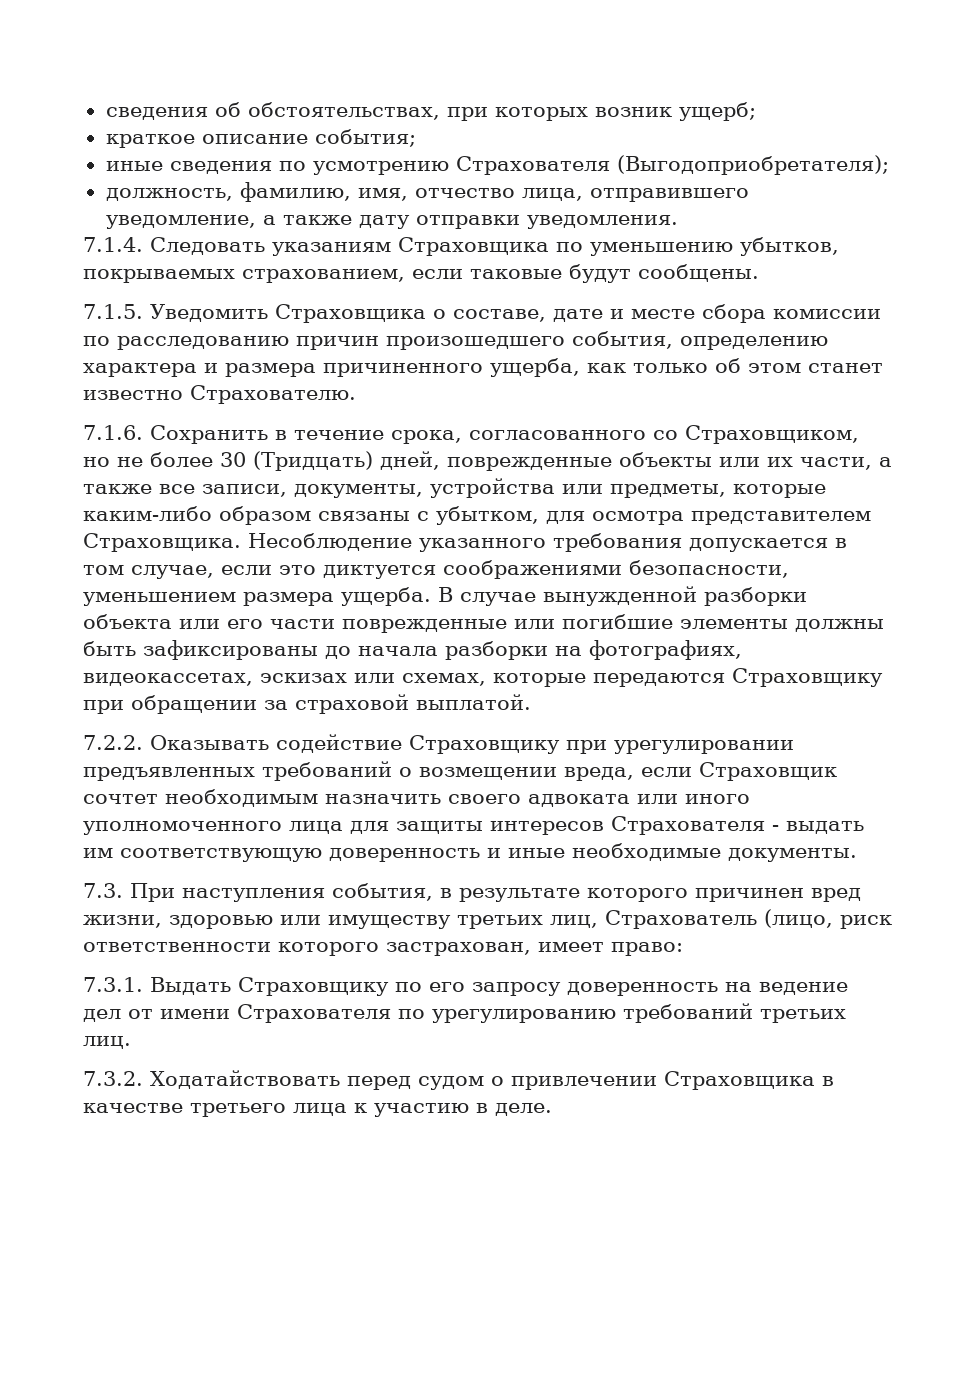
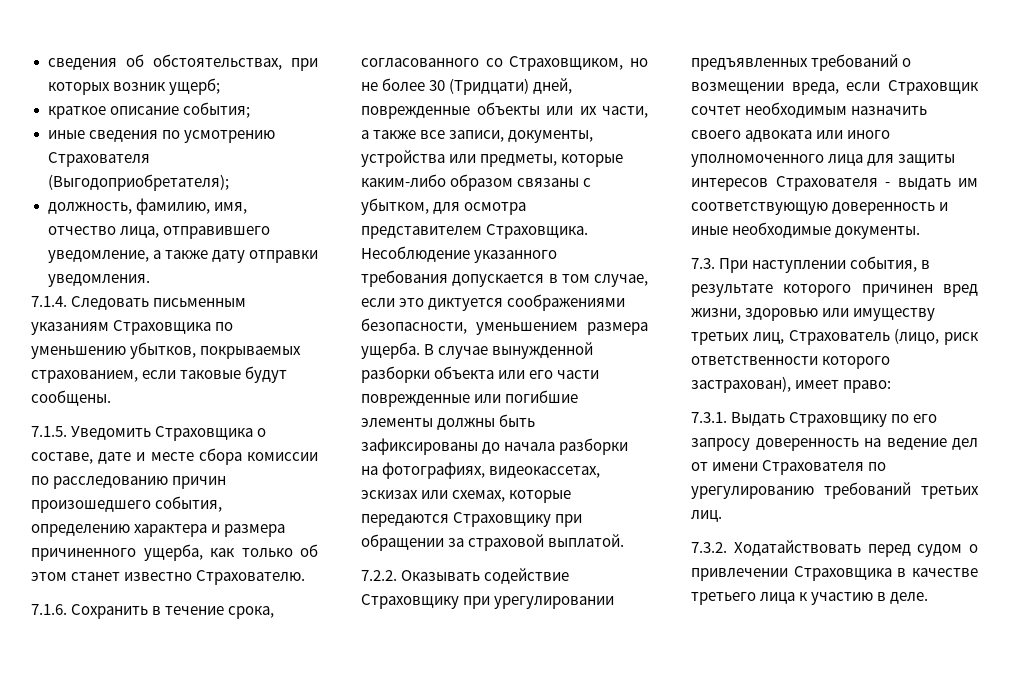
- 7.1.4. Следовать указаниям Страховщика по уменьшению убытков, покрываемых страхованием, если таковые будут сообщены.
+ 7.1.4. Следовать письменным указаниям Страховщика по уменьшению убытков, покрываемых страхованием, если таковые будут сообщены.
- 7.1.6. Сохранить в течение срока, согласованного со Страховщиком, но не более 30 (Тридцать) дней, поврежденные объекты или их части, а также все записи, документы, устройства или предметы, которые каким-либо образом связаны с убытком, для осмотра представителем Страховщика.
+ 7.1.6. Сохранить в течение срока, согласованного со Страховщиком, но не более 30 (Тридцати) дней, поврежденные объекты или их части, а также все записи, документы, устройства или предметы, которые каким-либо образом связаны с убытком, для осмотра представителем Страховщика.
- 7.3. При наступления события, в результате которого причинен вред жизни, здоровью или имуществу третьих лиц, Страхователь (лицо, риск ответственности которого застрахован, имеет право:
+ 7.3. При наступлении события, в результате которого причинен вред жизни, здоровью или имуществу третьих лиц, Страхователь (лицо, риск ответственности которого застрахован), имеет право:

